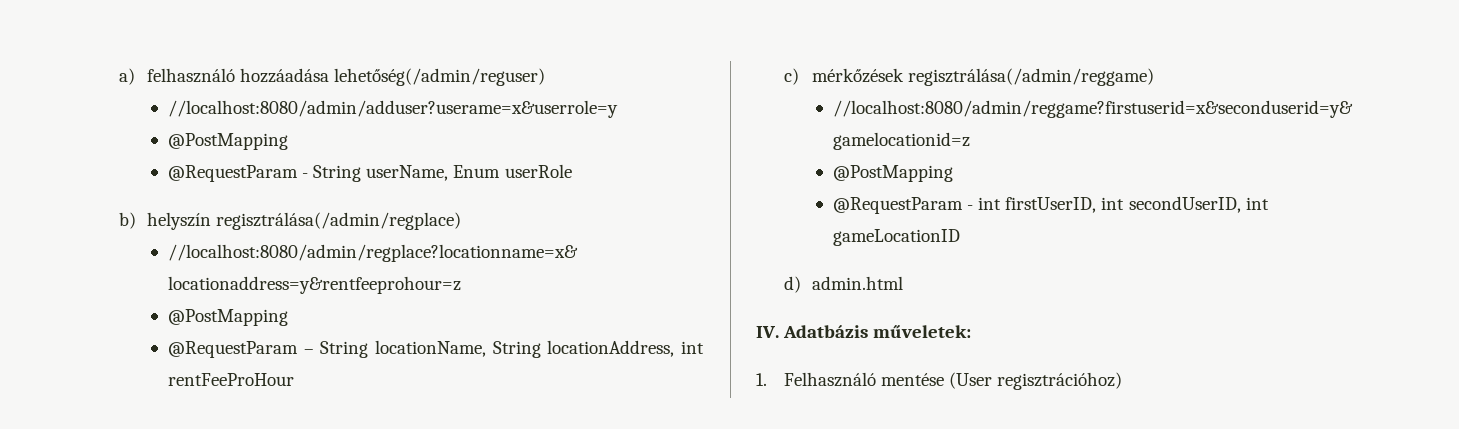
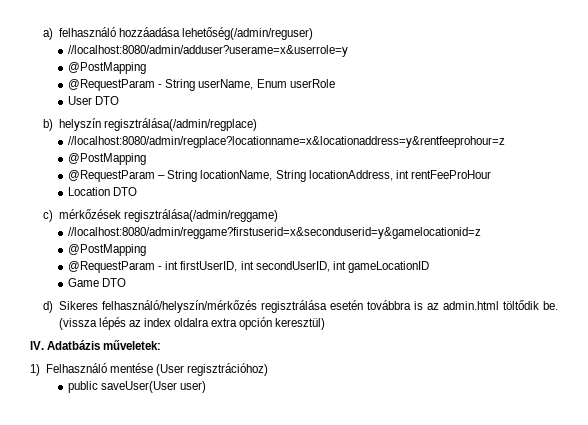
+ User DTO
+ Location DTO
+ Game DTO
- d) admin.html
+ d) Sikeres felhasználó/helyszín/mérkőzés regisztrálása esetén továbbra is az admin.html töltődik be. (vissza lépés az index oldalra extra opción keresztül)
- 1. Felhasználó mentése (User regisztrációhoz)
+ 1) Felhasználó mentése (User regisztrációhoz)
+ public saveUser(User user)

